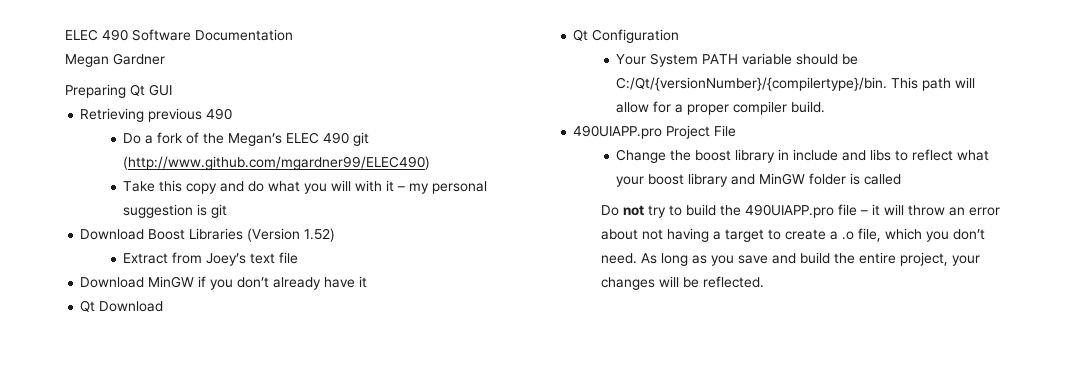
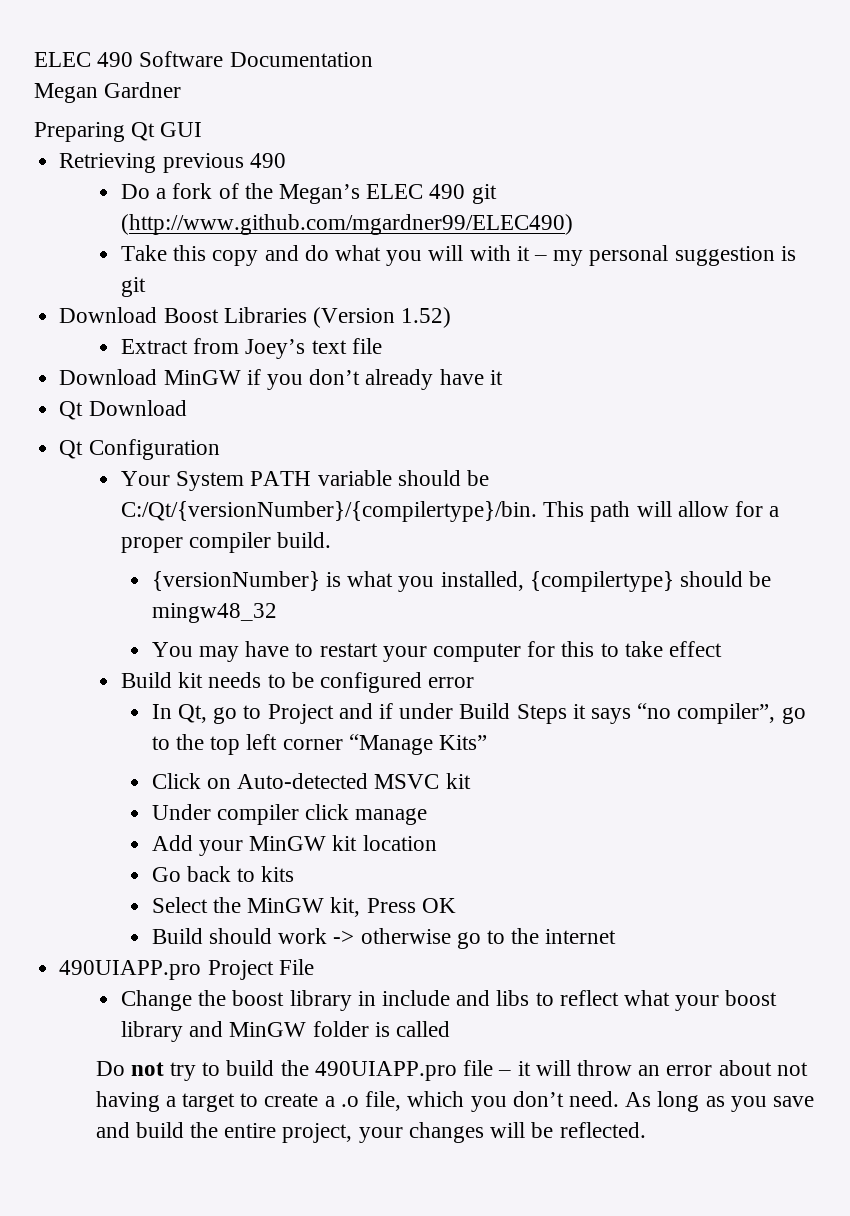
+ {versionNumber} is what you installed, {compilertype} should be mingw48_32
+ You may have to restart your computer for this to take effect
+ Build kit needs to be configured error
+ In Qt, go to Project and if under Build Steps it says “no compiler”, go to the top left corner “Manage Kits”
+ Click on Auto-detected MSVC kit
+ Under compiler click manage
+ Add your MinGW kit location
+ Go back to kits
+ Select the MinGW kit, Press OK
+ Build should work -> otherwise go to the internet

